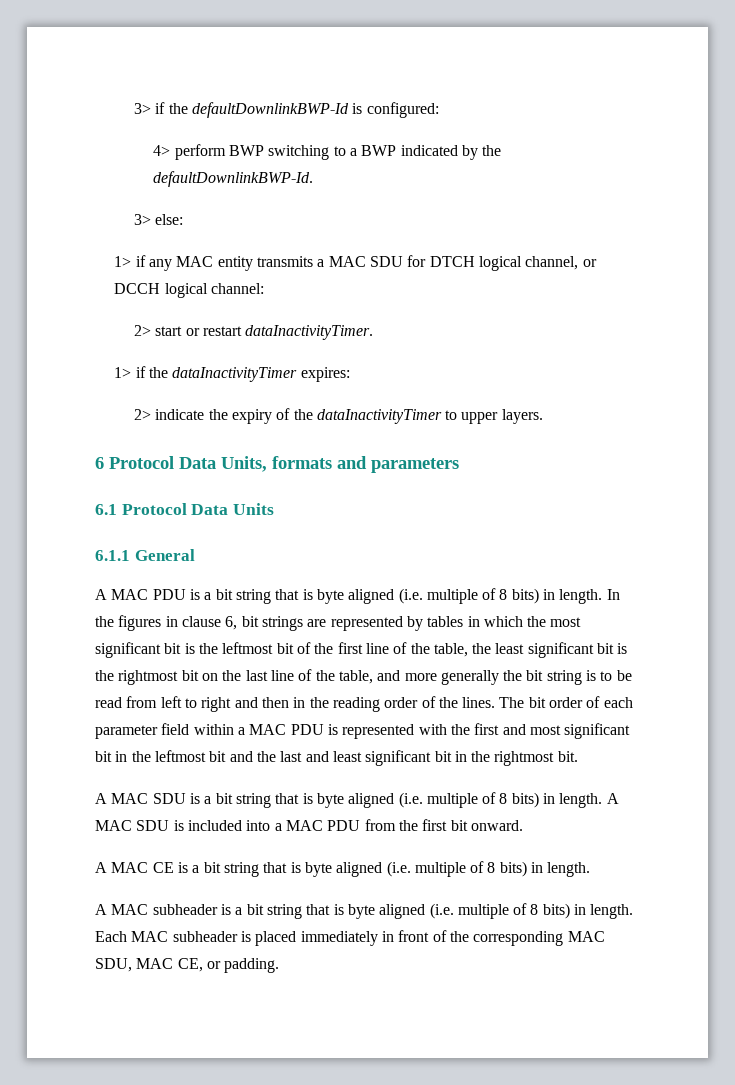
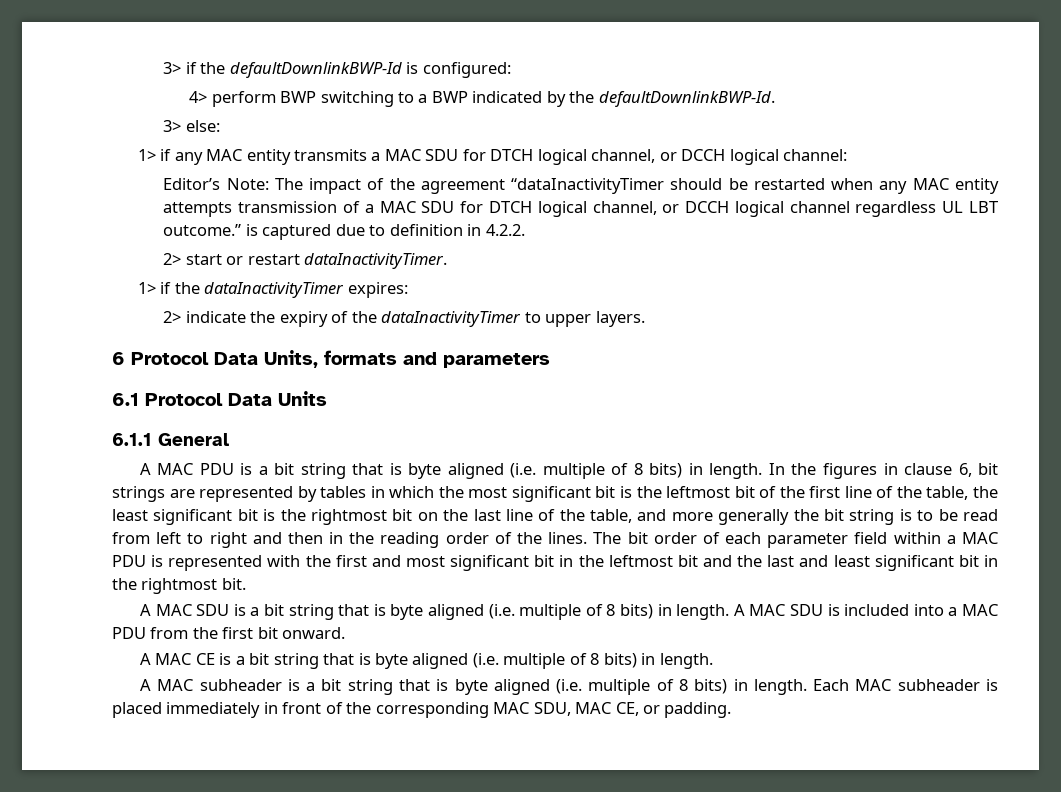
+ Editor’s Note: The impact of the agreement “dataInactivityTimer should be restarted when any MAC entity attempts transmission of a MAC SDU for DTCH logical channel, or DCCH logical channel regardless UL LBT outcome.” is captured due to definition in 4.2.2.

